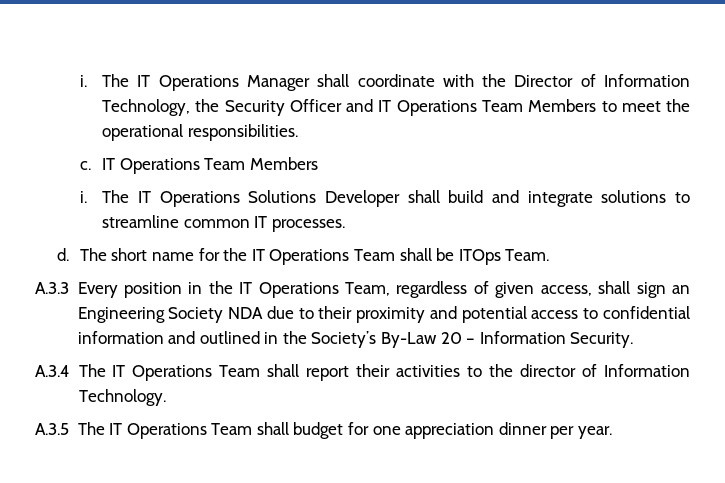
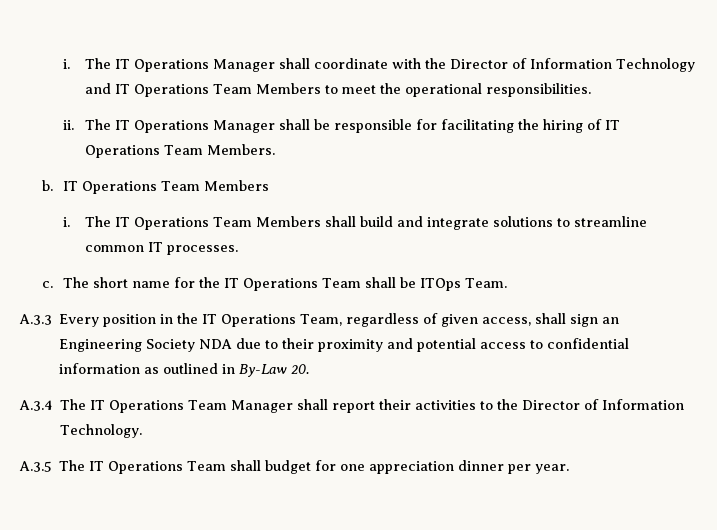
- The IT Operations Manager shall coordinate with the Director of Information Technology, the Security Officer and IT Operations Team Members to meet the operational responsibilities.
+ The IT Operations Manager shall coordinate with the Director of Information Technology and IT Operations Team Members to meet the operational responsibilities.
- c.
+ ii. The IT Operations Manager shall be responsible for facilitating the hiring of IT Operations Team Members.
+ b.
- The IT Operations Solutions Developer shall build and integrate solutions to streamline common IT processes.
+ The IT Operations Team Members shall build and integrate solutions to streamline common IT processes.
- d.
+ c.
- A.3.3 Every position in the IT Operations Team, regardless of given access, shall sign an Engineering Society NDA due to their proximity and potential access to confidential information and outlined in the Society’s By-Law 20 – Information Security.
+ A.3.3 Every position in the IT Operations Team, regardless of given access, shall sign an Engineering Society NDA due to their proximity and potential access to confidential information as outlined in By-Law 20.
- A.3.4 The IT Operations Team shall report their activities to the director of Information Technology.
+ A.3.4 The IT Operations Team Manager shall report their activities to the Director of Information Technology.

